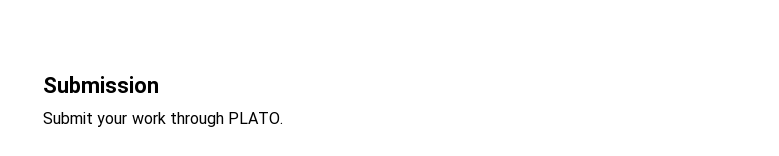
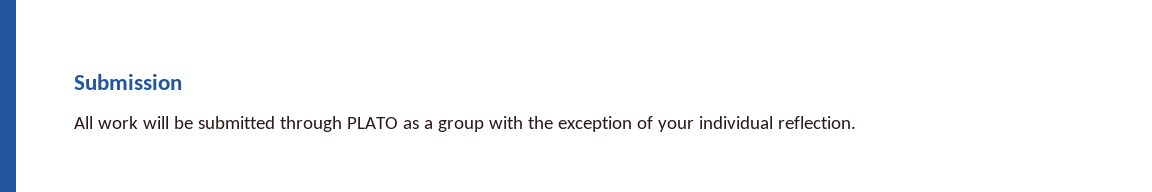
- Submit your work through PLATO.
+ All work will be submitted through PLATO as a group with the exception of your individual reflection.

